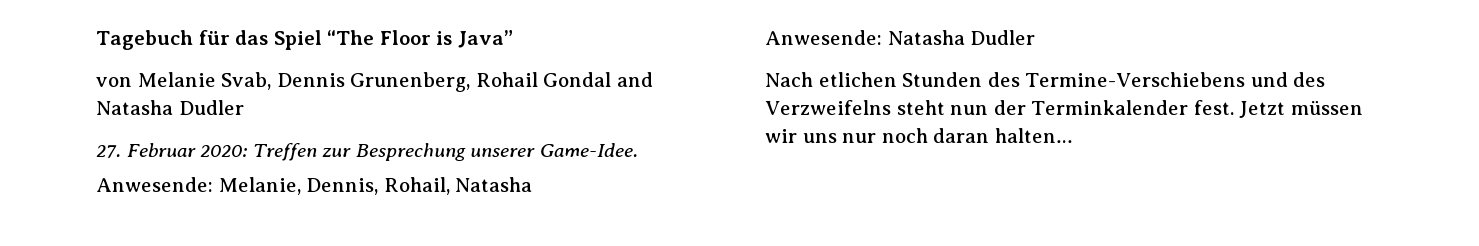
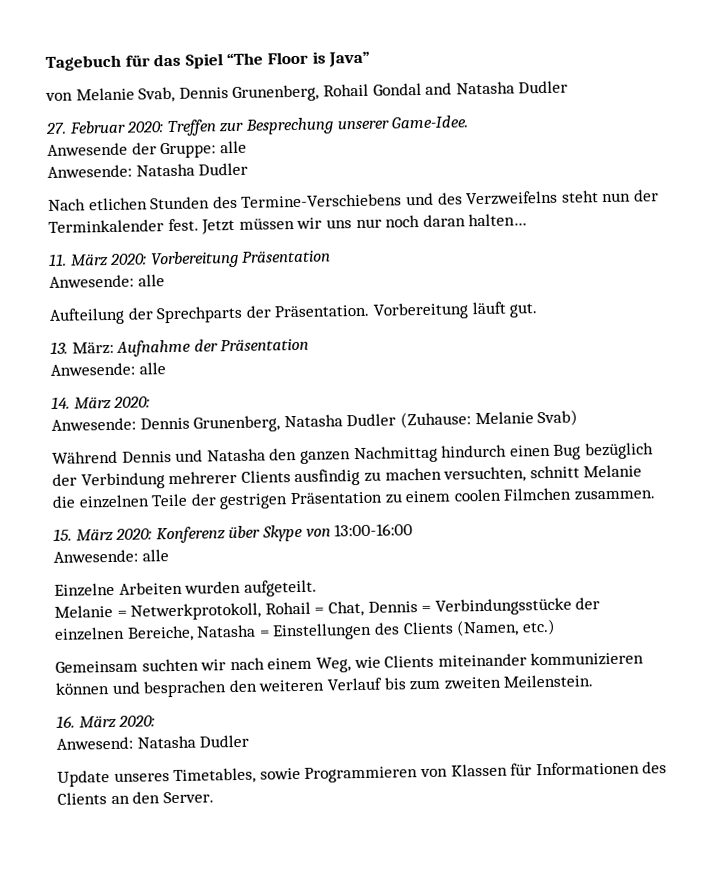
- Anwesende: Melanie, Dennis, Rohail, Natasha
+ Anwesende der Gruppe: alle
+ 11. März 2020: Vorbereitung Präsentation
+ Anwesende: alle
+ Aufteilung der Sprechparts der Präsentation. Vorbereitung läuft gut.
+ 13. März: Aufnahme der Präsentation
+ Anwesende: alle
+ 14. März 2020:
+ Anwesende: Dennis Grunenberg, Natasha Dudler (Zuhause: Melanie Svab)
+ Während Dennis und Natasha den ganzen Nachmittag hindurch einen Bug bezüglich der Verbindung mehrerer Clients ausfindig zu machen versuchten, schnitt Melanie die einzelnen Teile der gestrigen Präsentation zu einem coolen Filmchen zusammen.
+ 15. März 2020: Konferenz über Skype von 13:00-16:00
+ Anwesende: alle
+ Einzelne Arbeiten wurden aufgeteilt.
+ Melanie = Netwerkprotokoll, Rohail = Chat, Dennis = Verbindungsstücke der einzelnen Bereiche, Natasha = Einstellungen des Clients (Namen, etc.)
+ Gemeinsam suchten wir nach einem Weg, wie Clients miteinander kommunizieren können und besprachen den weiteren Verlauf bis zum zweiten Meilenstein.
+ 16. März 2020:
+ Anwesend: Natasha Dudler
+ Update unseres Timetables, sowie Programmieren von Klassen für Informationen des Clients an den Server.

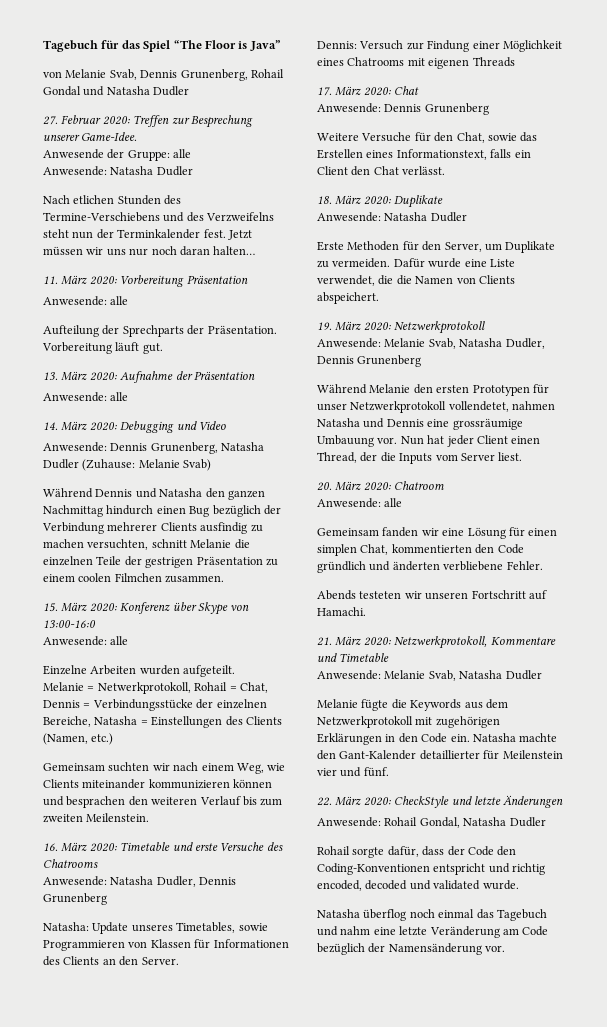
- von Melanie Svab, Dennis Grunenberg, Rohail Gondal and Natasha Dudler
+ von Melanie Svab, Dennis Grunenberg, Rohail Gondal und Natasha Dudler
- 13. März: Aufnahme der Präsentation
+ 13. März 2020: Aufnahme der Präsentation
- 14. März 2020:
+ 14. März 2020: Debugging und Video
- 15. März 2020: Konferenz über Skype von 13:00-16:00
+ 15. März 2020: Konferenz über Skype von 13:00-16:0
- 16. März 2020:
- Anwesend: Natasha Dudler
- Update unseres Timetables, sowie Programmieren von Klassen für Informationen des Clients an den Server.
+ 16. März 2020: Timetable und erste Versuche des Chatrooms
+ Anwesende: Natasha Dudler, Dennis Grunenberg
+ Natasha: Update unseres Timetables, sowie Programmieren von Klassen für Informationen des Clients an den Server.
+ Dennis: Versuch zur Findung einer Möglichkeit eines Chatrooms mit eigenen Threads
+ 17. März 2020: Chat
+ Anwesende: Dennis Grunenberg
+ Weitere Versuche für den Chat, sowie das Erstellen eines Informationstext, falls ein Client den Chat verlässt.
+ 18. März 2020: Duplikate
+ Anwesende: Natasha Dudler
+ Erste Methoden für den Server, um Duplikate zu vermeiden. Dafür wurde eine Liste verwendet, die die Namen von Clients abspeichert.
+ 19. März 2020: Netzwerkprotokoll
+ Anwesende: Melanie Svab, Natasha Dudler, Dennis Grunenberg
+ Während Melanie den ersten Prototypen für unser Netzwerkprotokoll vollendetet, nahmen Natasha und Dennis eine grossräumige Umbauung vor. Nun hat jeder Client einen Thread, der die Inputs vom Server liest.
+ 20. März 2020: Chatroom
+ Anwesende: alle
+ Gemeinsam fanden wir eine Lösung für einen simplen Chat, kommentierten den Code gründlich und änderten verbliebene Fehler.
+ Abends testeten wir unseren Fortschritt auf Hamachi.
+ 21. März 2020: Netzwerkprotokoll, Kommentare und Timetable
+ Anwesende: Melanie Svab, Natasha Dudler
+ Melanie fügte die Keywords aus dem Netzwerkprotokoll mit zugehörigen Erklärungen in den Code ein. Natasha machte den Gant-Kalender detaillierter für Meilenstein vier und fünf.
+ 22. März 2020: CheckStyle und letzte Änderungen
+ Anwesende: Rohail Gondal, Natasha Dudler
+ Rohail sorgte dafür, dass der Code den Coding-Konventionen entspricht und richtig encoded, decoded und validated wurde.
+ Natasha überflog noch einmal das Tagebuch und nahm eine letzte Veränderung am Code bezüglich der Namensänderung vor.

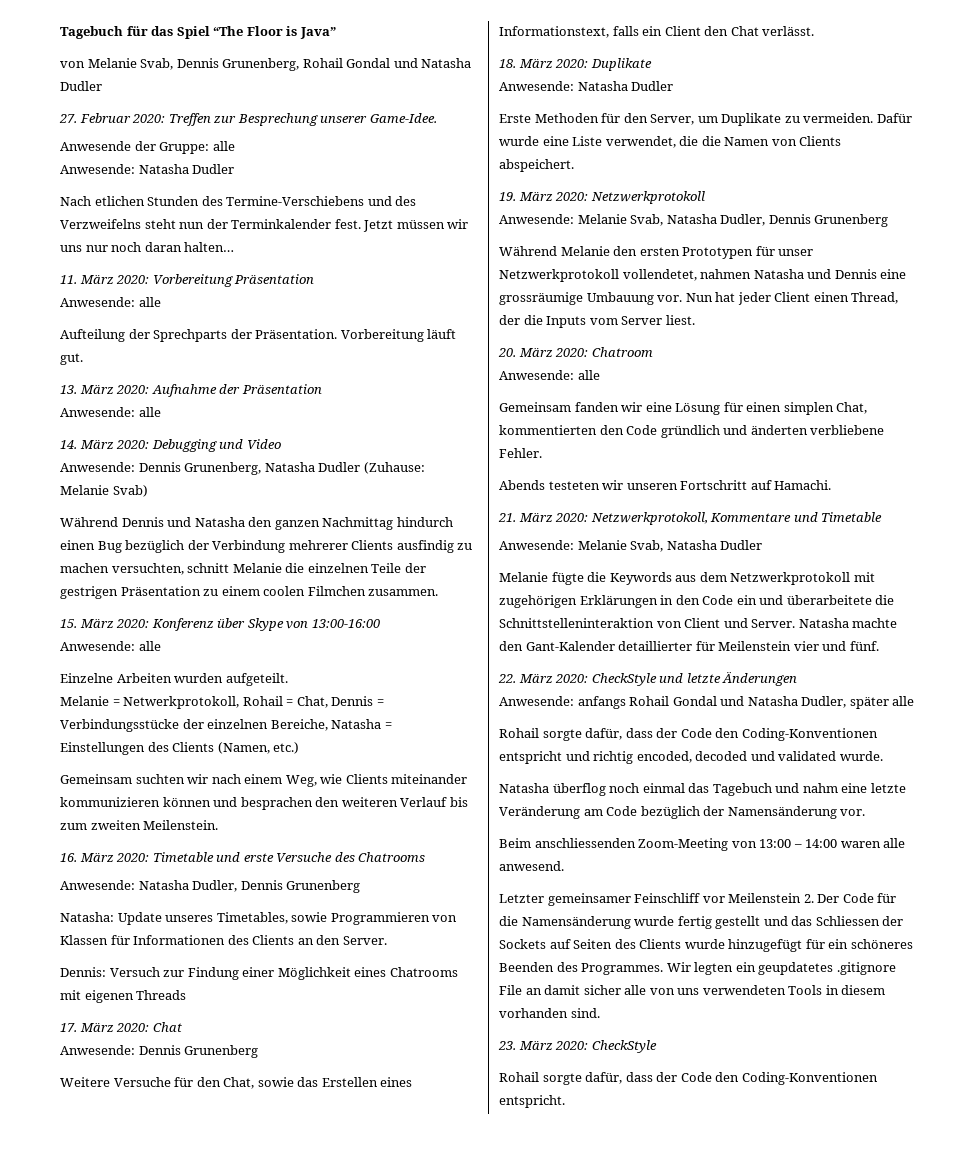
- 15. März 2020: Konferenz über Skype von 13:00-16:0
+ 15. März 2020: Konferenz über Skype von 13:00-16:00
- Melanie fügte die Keywords aus dem Netzwerkprotokoll mit zugehörigen Erklärungen in den Code ein.
+ Melanie fügte die Keywords aus dem Netzwerkprotokoll mit zugehörigen Erklärungen in den Code ein und überarbeitete die Schnittstelleninteraktion von Client und Server.
- Anwesende: Rohail Gondal, Natasha Dudler
+ Anwesende: anfangs Rohail Gondal und Natasha Dudler, später alle
+ Beim anschliessenden Zoom-Meeting von 13:00 – 14:00 waren alle anwesend.
+ Letzter gemeinsamer Feinschliff vor Meilenstein 2. Der Code für die Namensänderung wurde fertig gestellt und das Schliessen der Sockets auf Seiten des Clients wurde hinzugefügt für ein schöneres Beenden des Programmes. Wir legten ein geupdatetes .gitignore File an damit sicher alle von uns verwendeten Tools in diesem vorhanden sind.
+ 23. März 2020: CheckStyle
+ Rohail sorgte dafür, dass der Code den Coding-Konventionen entspricht.

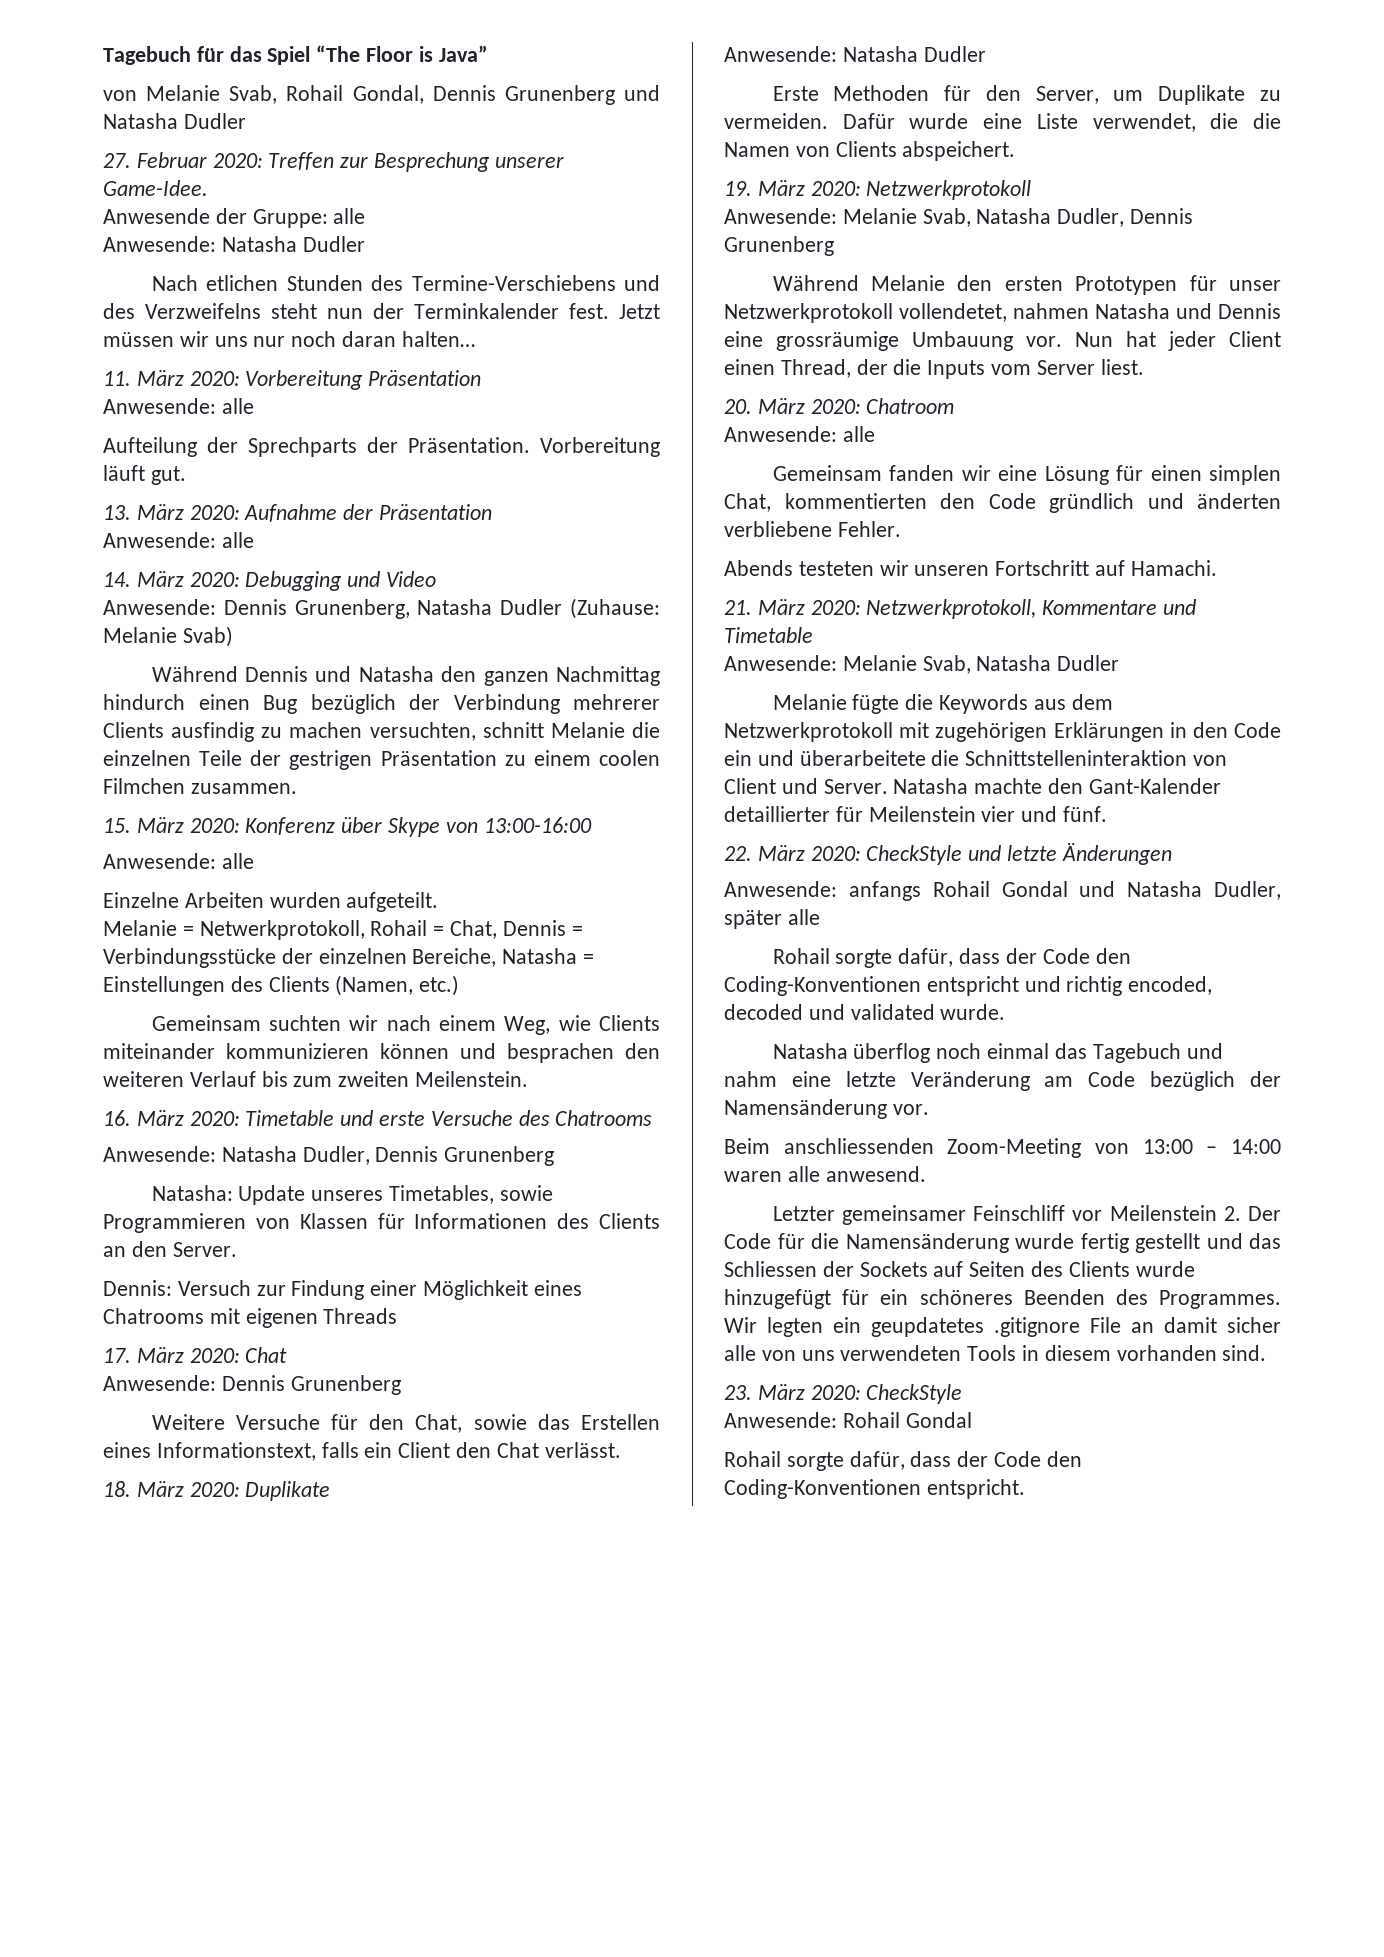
- von Melanie Svab, Dennis Grunenberg, Rohail Gondal und Natasha Dudler
+ von Melanie Svab, Rohail Gondal, Dennis Grunenberg und Natasha Dudler
+ Anwesende: Rohail Gondal

